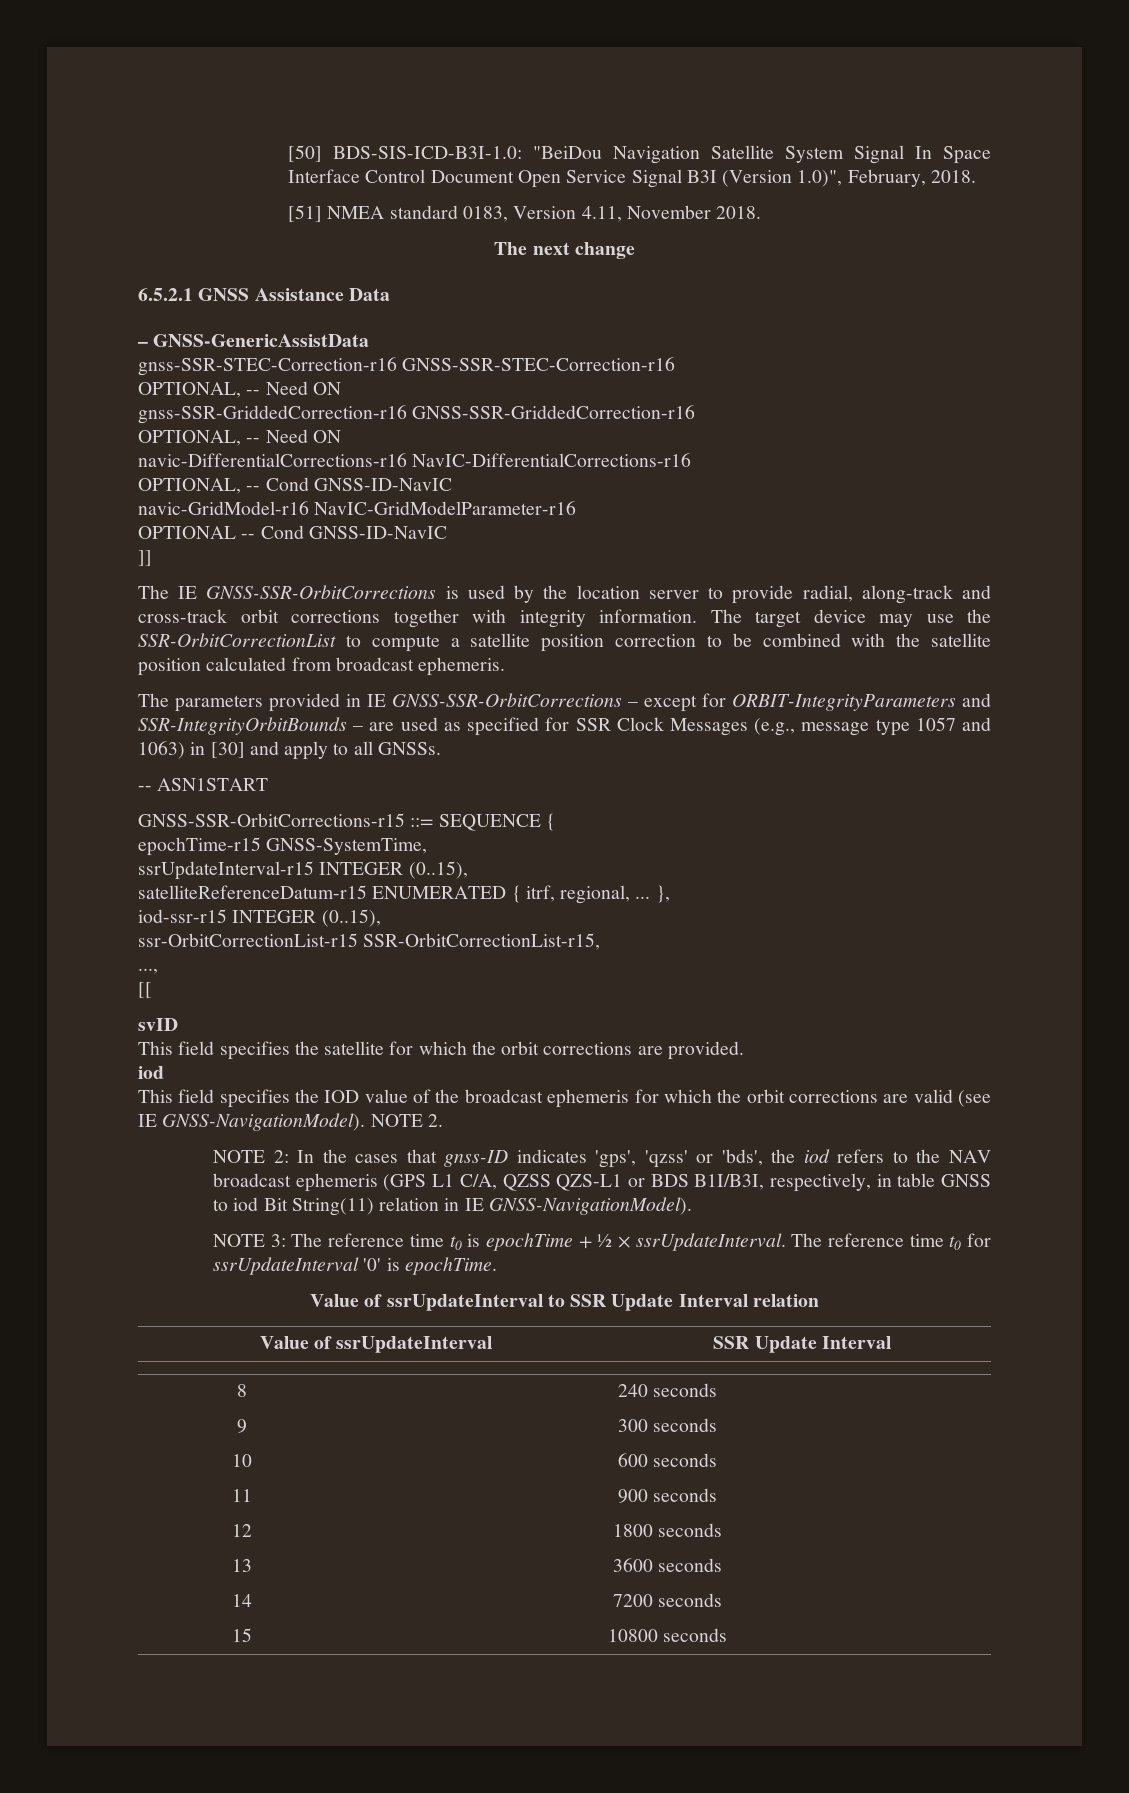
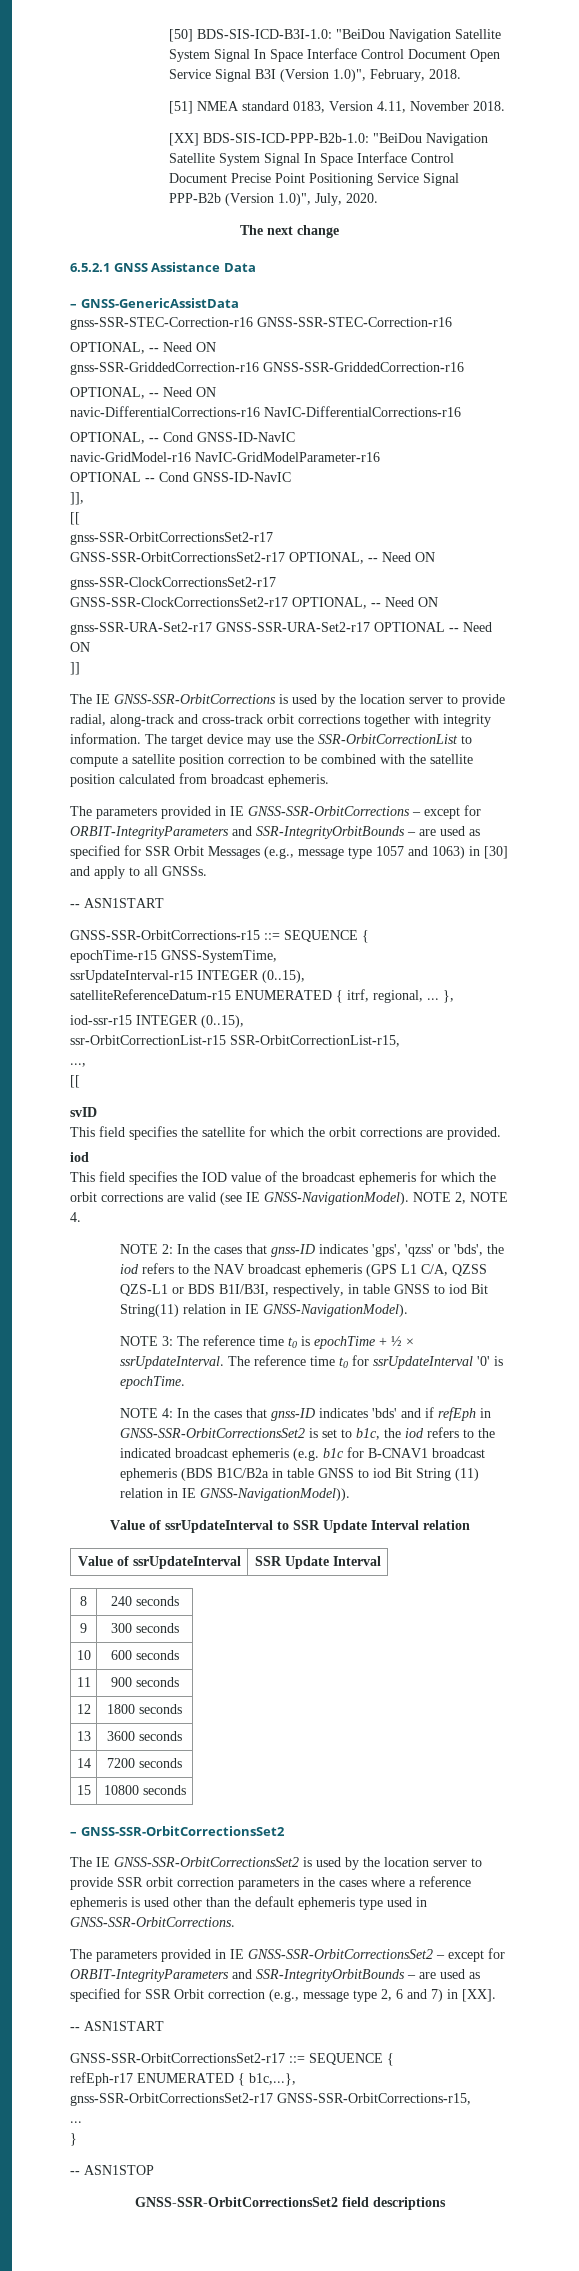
+ [XX] BDS-SIS-ICD-PPP-B2b-1.0: "BeiDou Navigation Satellite System Signal In Space Interface Control Document Precise Point Positioning Service Signal PPP-B2b (Version 1.0)", July, 2020.
+ ]],
+ [[
+ gnss-SSR-OrbitCorrectionsSet2-r17
+ GNSS-SSR-OrbitCorrectionsSet2-r17 OPTIONAL, -- Need ON
+ gnss-SSR-ClockCorrectionsSet2-r17
+ GNSS-SSR-ClockCorrectionsSet2-r17 OPTIONAL, -- Need ON
+ gnss-SSR-URA-Set2-r17 GNSS-SSR-URA-Set2-r17 OPTIONAL -- Need ON
- The parameters provided in IE GNSS-SSR-OrbitCorrections – except for ORBIT-IntegrityParameters and SSR-IntegrityOrbitBounds – are used as specified for SSR Clock Messages (e.g., message type 1057 and 1063) in [30] and apply to all GNSSs.
+ The parameters provided in IE GNSS-SSR-OrbitCorrections – except for ORBIT-IntegrityParameters and SSR-IntegrityOrbitBounds – are used as specified for SSR Orbit Messages (e.g., message type 1057 and 1063) in [30] and apply to all GNSSs.
- NOTE 2.
+ NOTE 2, NOTE 4.
+ NOTE 4: In the cases that gnss-ID indicates 'bds' and if refEph in GNSS-SSR-OrbitCorrectionsSet2 is set to b1c, the iod refers to the indicated broadcast ephemeris (e.g. b1c for B-CNAV1 broadcast ephemeris (BDS B1C/B2a in table GNSS to iod Bit String (11) relation in IE GNSS-NavigationModel)).
+ – GNSS-SSR-OrbitCorrectionsSet2
+ The IE GNSS-SSR-OrbitCorrectionsSet2 is used by the location server to provide SSR orbit correction parameters in the cases where a reference ephemeris is used other than the default ephemeris type used in GNSS-SSR-OrbitCorrections.
+ The parameters provided in IE GNSS-SSR-OrbitCorrectionsSet2 – except for ORBIT-IntegrityParameters and SSR-IntegrityOrbitBounds – are used as specified for SSR Orbit correction (e.g., message type 2, 6 and 7) in [XX].
+ -- ASN1START
+ GNSS-SSR-OrbitCorrectionsSet2-r17 ::= SEQUENCE {
+ refEph-r17 ENUMERATED { b1c,...},
+ gnss-SSR-OrbitCorrectionsSet2-r17 GNSS-SSR-OrbitCorrections-r15,
+ ...
+ }
+ -- ASN1STOP
+ GNSS-SSR-OrbitCorrectionsSet2 field descriptions

